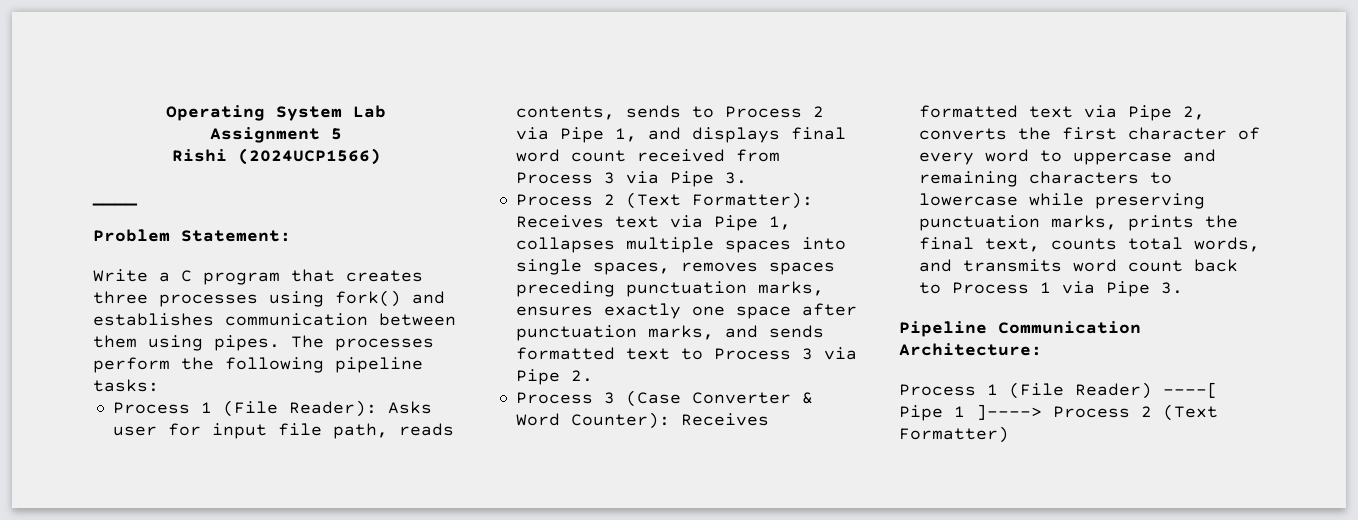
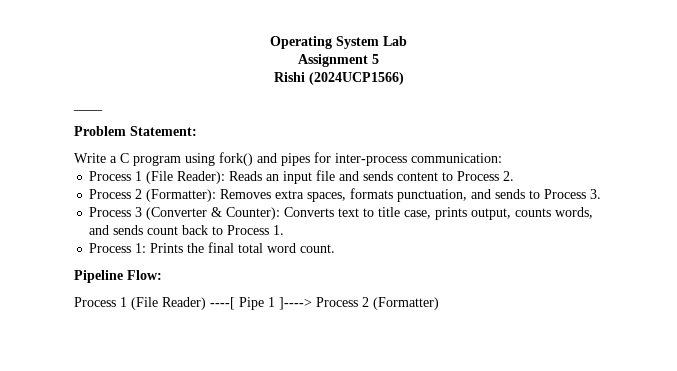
- Write a C program that creates three processes using fork() and establishes communication between them using pipes. The processes perform the following pipeline tasks:
- Process 1 (File Reader): Asks user for input file path, reads contents, sends to Process 2 via Pipe 1, and displays final word count received from Process 3 via Pipe 3.
- Process 2 (Text Formatter): Receives text via Pipe 1, collapses multiple spaces into single spaces, removes spaces preceding punctuation marks, ensures exactly one space after punctuation marks, and sends formatted text to Process 3 via Pipe 2.
- Process 3 (Case Converter & Word Counter): Receives formatted text via Pipe 2, converts the first character of every word to uppercase and remaining characters to lowercase while preserving punctuation marks, prints the final text, counts total words, and transmits word count back to Process 1 via Pipe 3.
+ Write a C program using fork() and pipes for inter-process communication:
+ Process 1 (File Reader): Reads an input file and sends content to Process 2.
+ Process 2 (Formatter): Removes extra spaces, formats punctuation, and sends to Process 3.
+ Process 3 (Converter & Counter): Converts text to title case, prints output, counts words, and sends count back to Process 1.
+ Process 1: Prints the final total word count.
- Pipeline Communication Architecture:
+ Pipeline Flow:
- Process 1 (File Reader) ----[ Pipe 1 ]----> Process 2 (Text Formatter)
+ Process 1 (File Reader) ----[ Pipe 1 ]----> Process 2 (Formatter)

